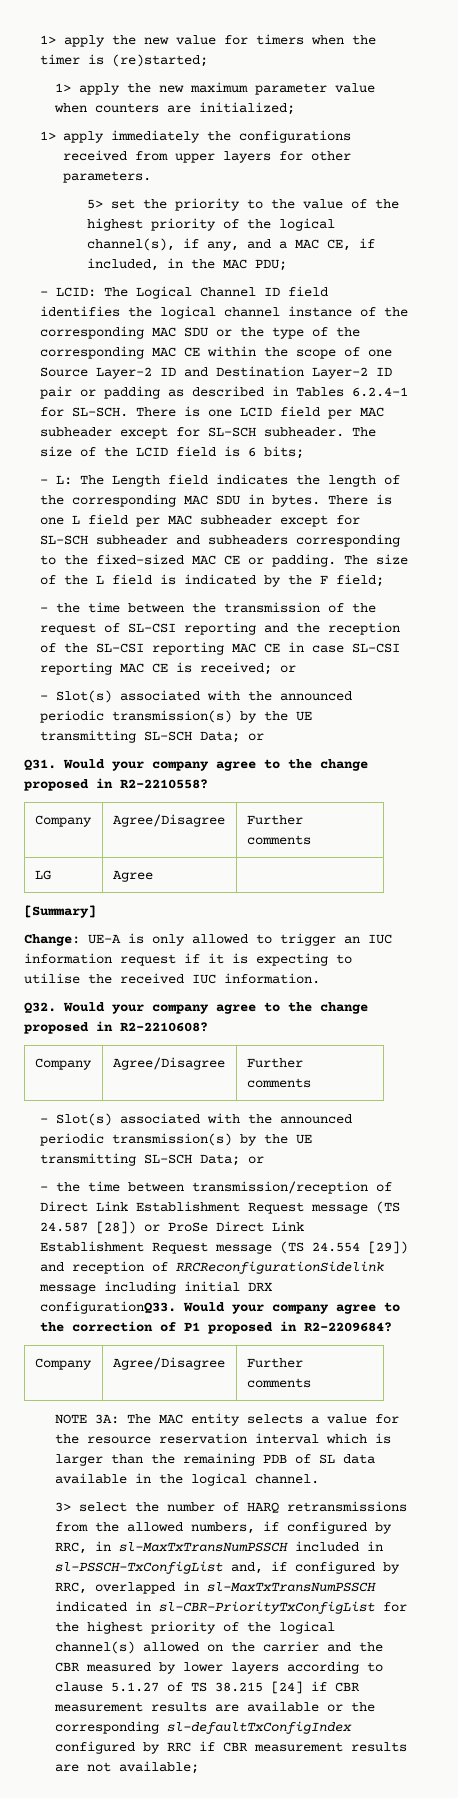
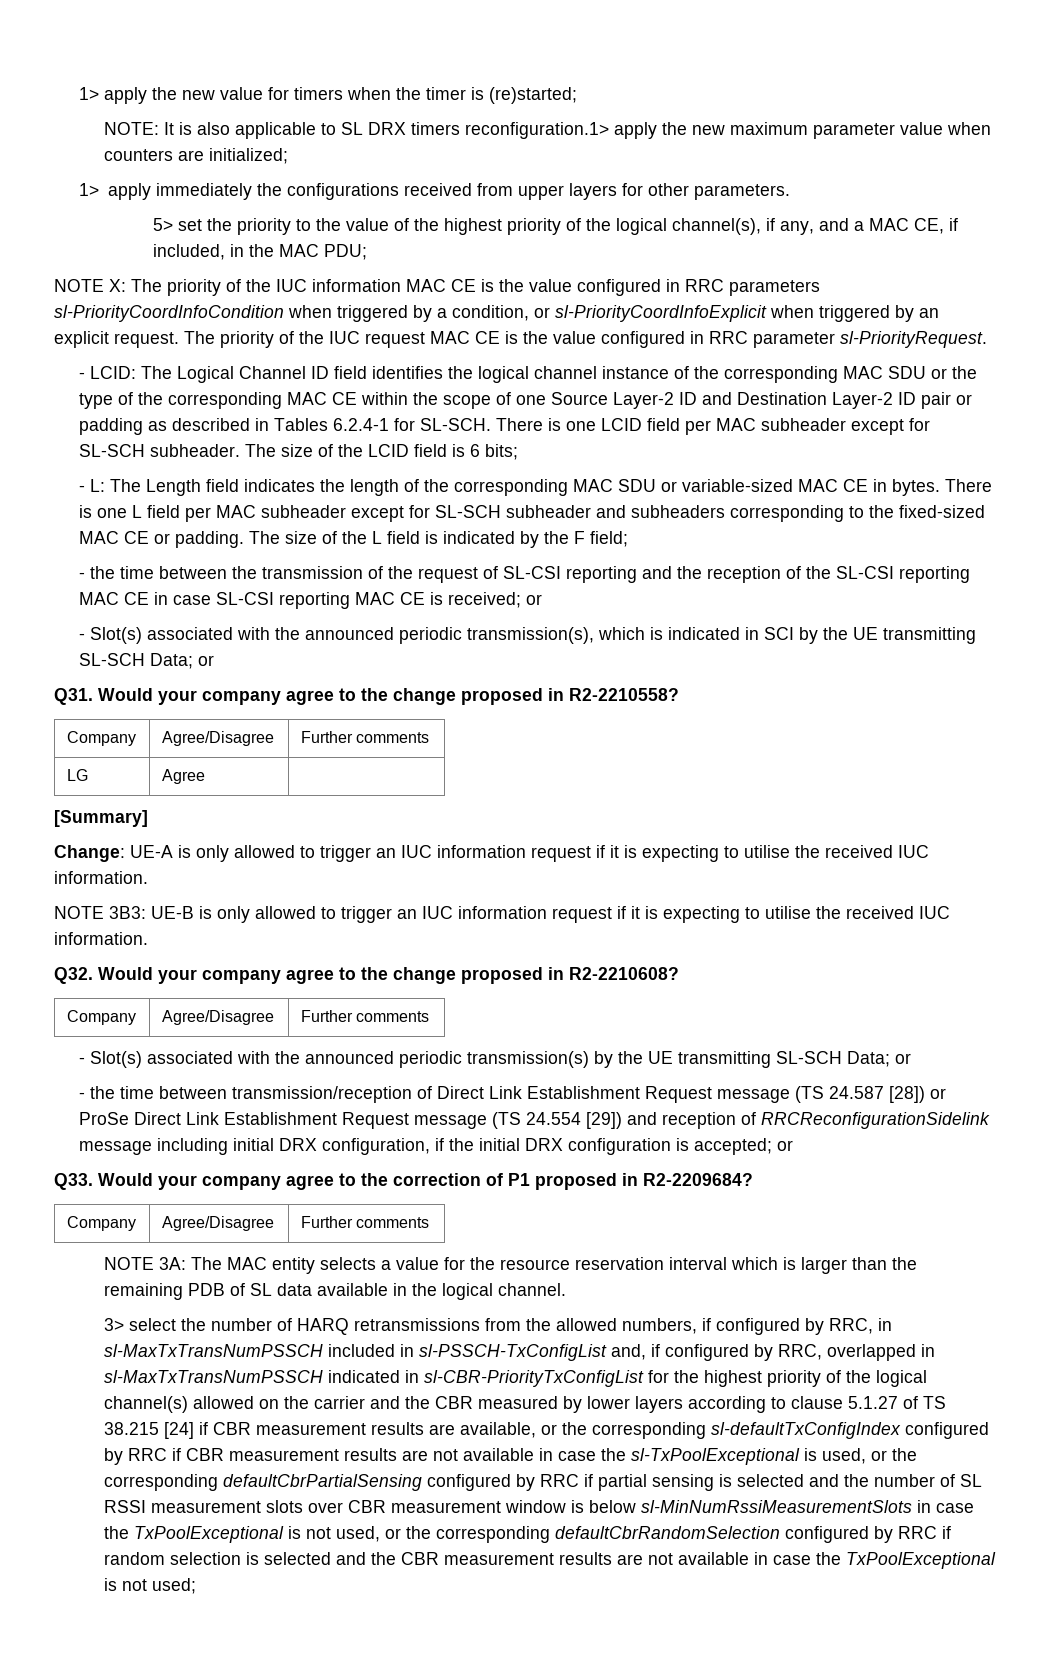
- 1> apply the new maximum parameter value when counters are initialized;
+ NOTE: It is also applicable to SL DRX timers reconfiguration.1> apply the new maximum parameter value when counters are initialized;
+ NOTE X: The priority of the IUC information MAC CE is the value configured in RRC parameters sl-PriorityCoordInfoCondition when triggered by a condition, or sl-PriorityCoordInfoExplicit when triggered by an explicit request. The priority of the IUC request MAC CE is the value configured in RRC parameter sl-PriorityRequest.
- - L: The Length field indicates the length of the corresponding MAC SDU in bytes.
+ - L: The Length field indicates the length of the corresponding MAC SDU or variable-sized MAC CE in bytes.
  - the time between the transmission of the request of SL-CSI reporting and the reception of the SL-CSI reporting MAC CE in case SL-CSI reporting MAC CE is received; or
- - Slot(s) associated with the announced periodic transmission(s) by the UE transmitting SL-SCH Data; or
+ - Slot(s) associated with the announced periodic transmission(s), which is indicated in SCI by the UE transmitting SL-SCH Data; or
+ NOTE 3B3: UE-B is only allowed to trigger an IUC information request if it is expecting to utilise the received IUC information.
- - the time between transmission/reception of Direct Link Establishment Request message (TS 24.587 [28]) or ProSe Direct Link Establishment Request message (TS 24.554 [29]) and reception of RRCReconfigurationSidelink message including initial DRX configurationQ33. Would your company agree to the correction of P1 proposed in R2-2209684?
+ - the time between transmission/reception of Direct Link Establishment Request message (TS 24.587 [28]) or ProSe Direct Link Establishment Request message (TS 24.554 [29]) and reception of RRCReconfigurationSidelink message including initial DRX configuration, if the initial DRX configuration is accepted; or
+ Q33. Would your company agree to the correction of P1 proposed in R2-2209684?
- 3> select the number of HARQ retransmissions from the allowed numbers, if configured by RRC, in sl-MaxTxTransNumPSSCH included in sl-PSSCH-TxConfigList and, if configured by RRC, overlapped in sl-MaxTxTransNumPSSCH indicated in sl-CBR-PriorityTxConfigList for the highest priority of the logical channel(s) allowed on the carrier and the CBR measured by lower layers according to clause 5.1.27 of TS 38.215 [24] if CBR measurement results are available or the corresponding sl-defaultTxConfigIndex configured by RRC if CBR measurement results are not available;
+ 3> select the number of HARQ retransmissions from the allowed numbers, if configured by RRC, in sl-MaxTxTransNumPSSCH included in sl-PSSCH-TxConfigList and, if configured by RRC, overlapped in sl-MaxTxTransNumPSSCH indicated in sl-CBR-PriorityTxConfigList for the highest priority of the logical channel(s) allowed on the carrier and the CBR measured by lower layers according to clause 5.1.27 of TS 38.215 [24] if CBR measurement results are available, or the corresponding sl-defaultTxConfigIndex configured by RRC if CBR measurement results are not available in case the sl-TxPoolExceptional is used, or the corresponding defaultCbrPartialSensing configured by RRC if partial sensing is selected and the number of SL RSSI measurement slots over CBR measurement window is below sl-MinNumRssiMeasurementSlots in case the TxPoolExceptional is not used, or the corresponding defaultCbrRandomSelection configured by RRC if random selection is selected and the CBR measurement results are not available in case the TxPoolExceptional is not used;

